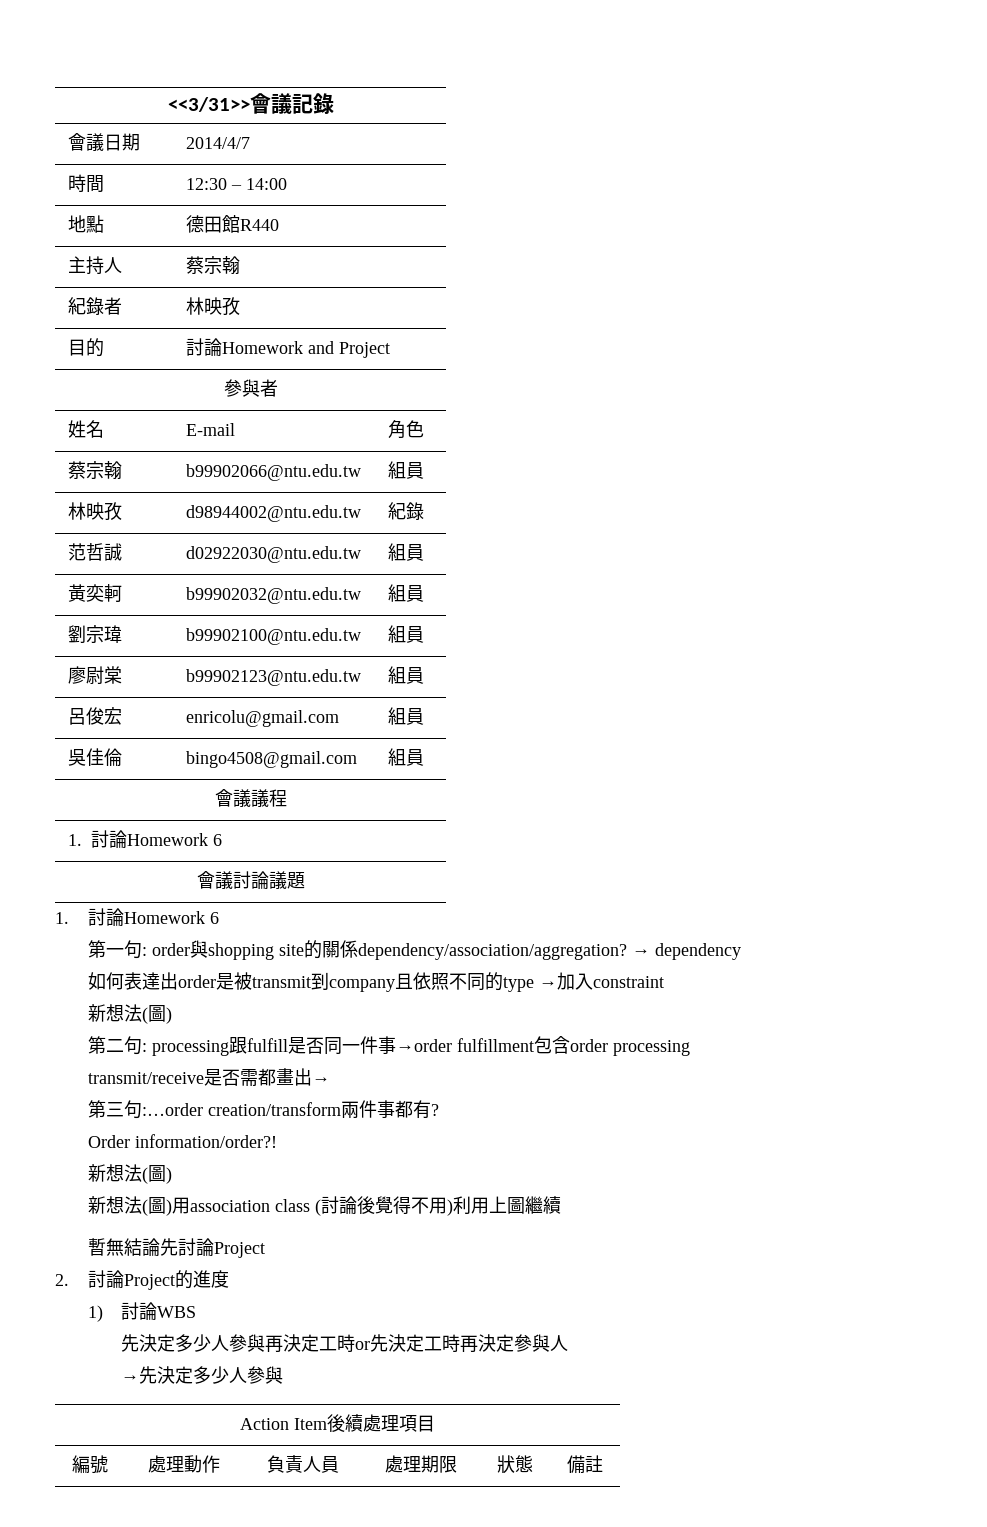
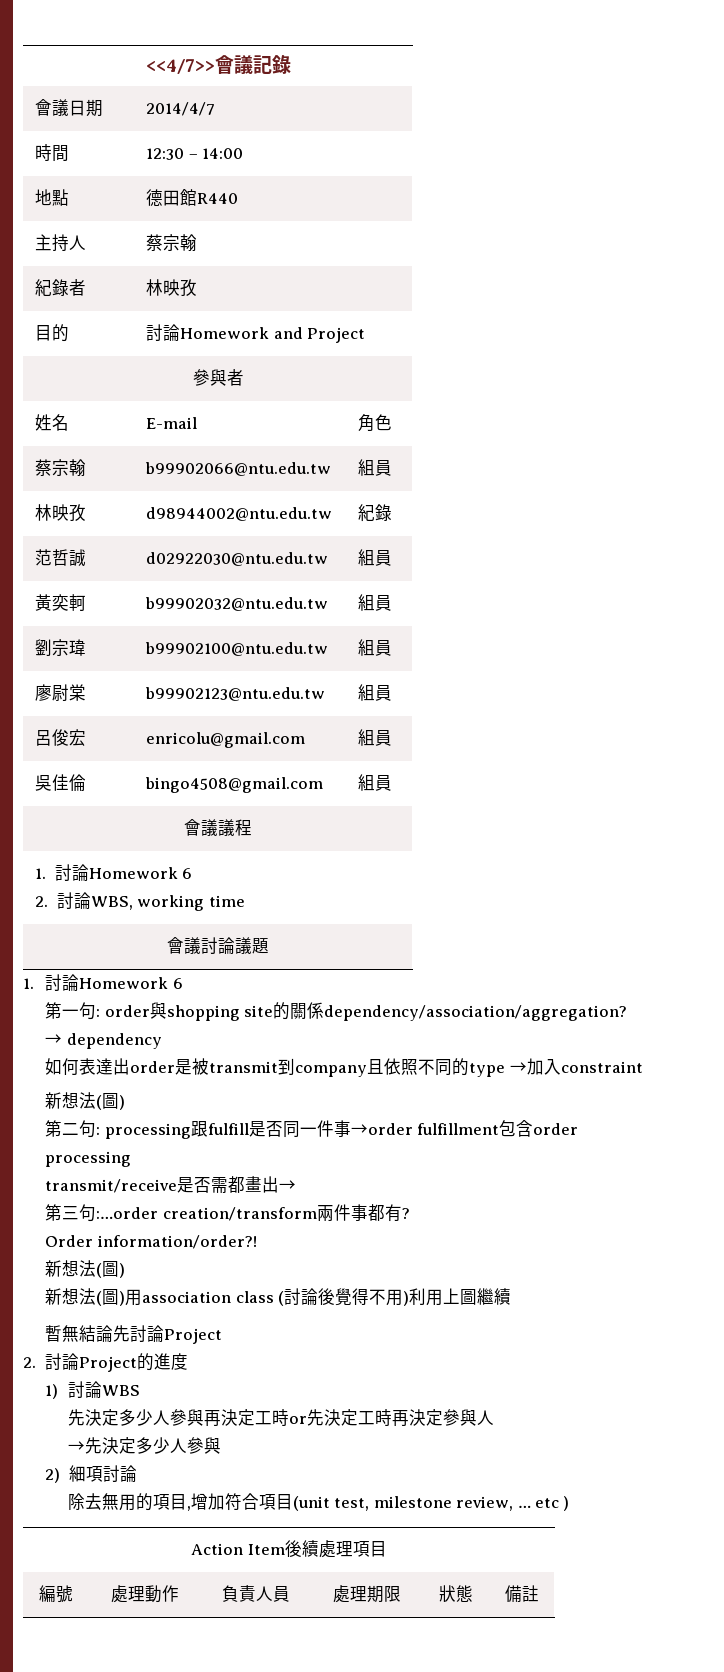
- <<3/31>>會議記錄
+ <<4/7>>會議記錄
  會議議程
  1.討論Homework 6
+ 2.討論WBS, working time
+ 2)細項討論
+ 除去無用的項目,增加符合項目(unit test, milestone review, … etc )

